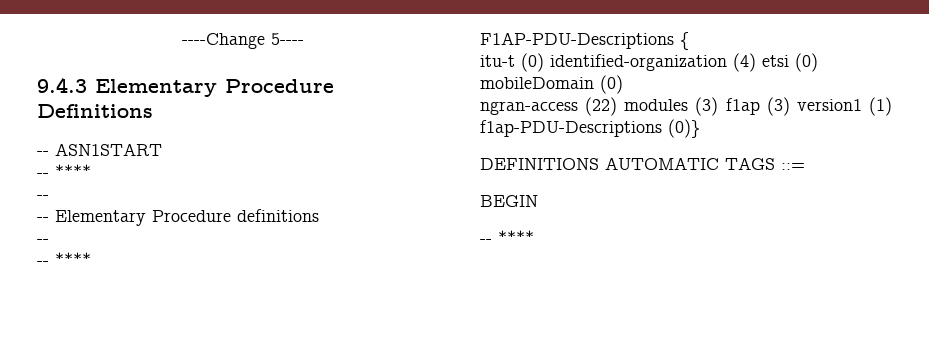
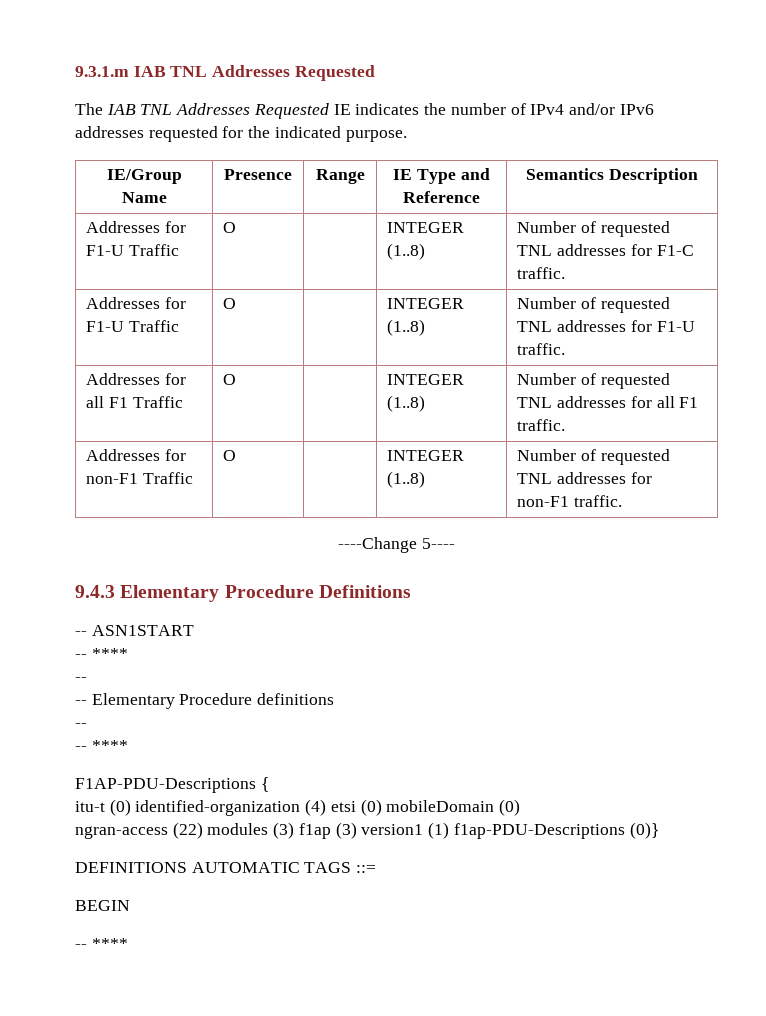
+ 9.3.1.m IAB TNL Addresses Requested
+ The IAB TNL Addresses Requested IE indicates the number of IPv4 and/or IPv6 addresses requested for the indicated purpose.
+ IE/Group Name | Presence | Range | IE Type and Reference | Semantics Description
+ Addresses for F1-U Traffic | O | | INTEGER (1..8) | Number of requested TNL addresses for F1-C traffic.
+ Addresses for F1-U Traffic | O | | INTEGER (1..8) | Number of requested TNL addresses for F1-U traffic.
+ Addresses for all F1 Traffic | O | | INTEGER (1..8) | Number of requested TNL addresses for all F1 traffic.
+ Addresses for non-F1 Traffic | O | | INTEGER (1..8) | Number of requested TNL addresses for non-F1 traffic.

